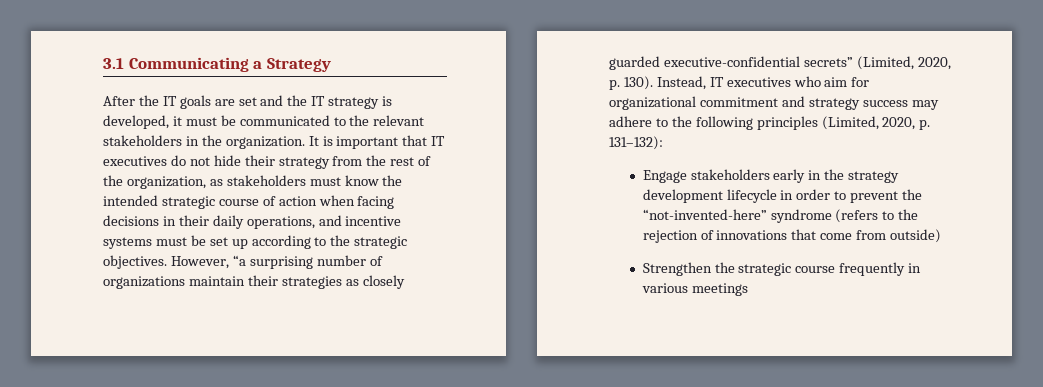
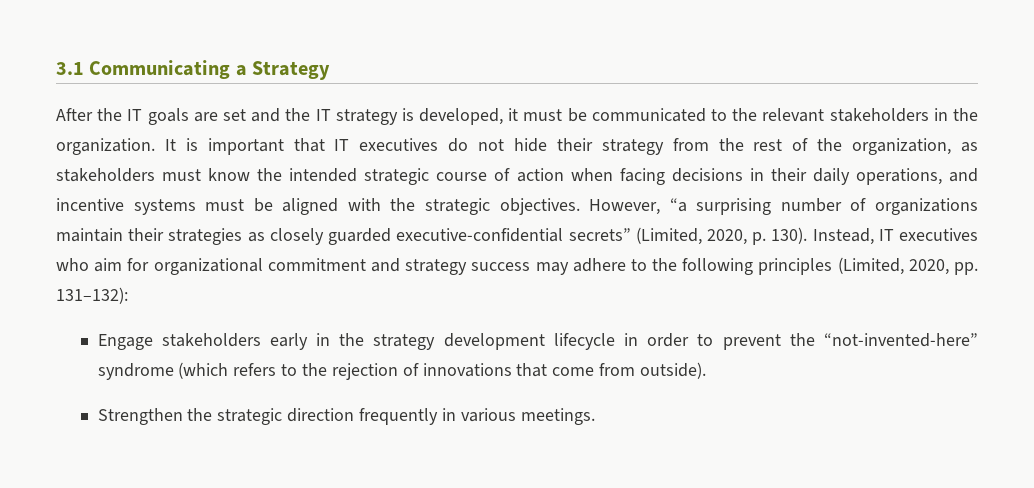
- It is important that IT executives do not hide their strategy from the rest of the organization, as stakeholders must know the intended strategic course of action when facing decisions in their daily operations, and incentive systems must be set up according to the strategic objectives.
+ It is important that IT executives do not hide their strategy from the rest of the organization, as stakeholders must know the intended strategic course of action when facing decisions in their daily operations, and incentive systems must be aligned with the strategic objectives.
- Instead, IT executives who aim for organizational commitment and strategy success may adhere to the following principles (Limited, 2020, p. 131–132):
+ Instead, IT executives who aim for organizational commitment and strategy success may adhere to the following principles (Limited, 2020, pp. 131–132):
- Engage stakeholders early in the strategy development lifecycle in order to prevent the “not-invented-here” syndrome (refers to the rejection of innovations that come from outside)
+ Engage stakeholders early in the strategy development lifecycle in order to prevent the “not-invented-here” syndrome (which refers to the rejection of innovations that come from outside).
- Strengthen the strategic course frequently in various meetings
+ Strengthen the strategic direction frequently in various meetings.

